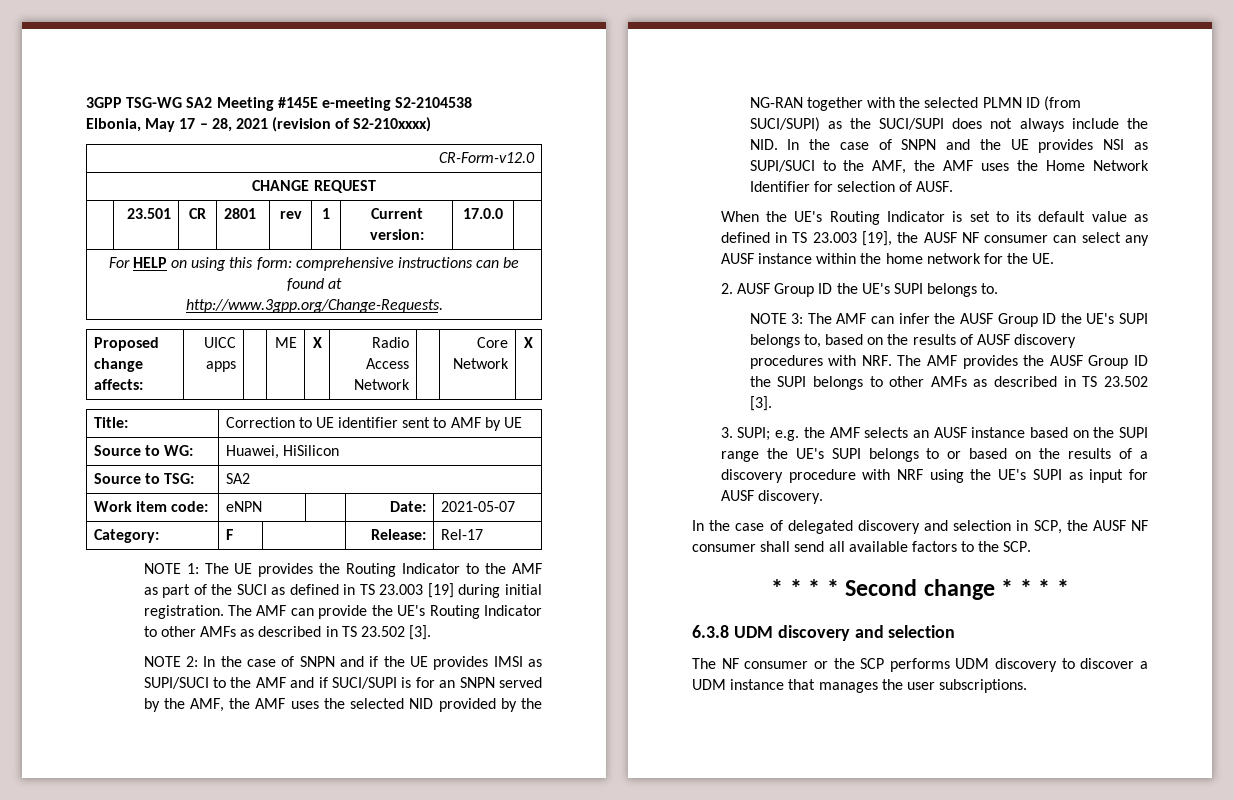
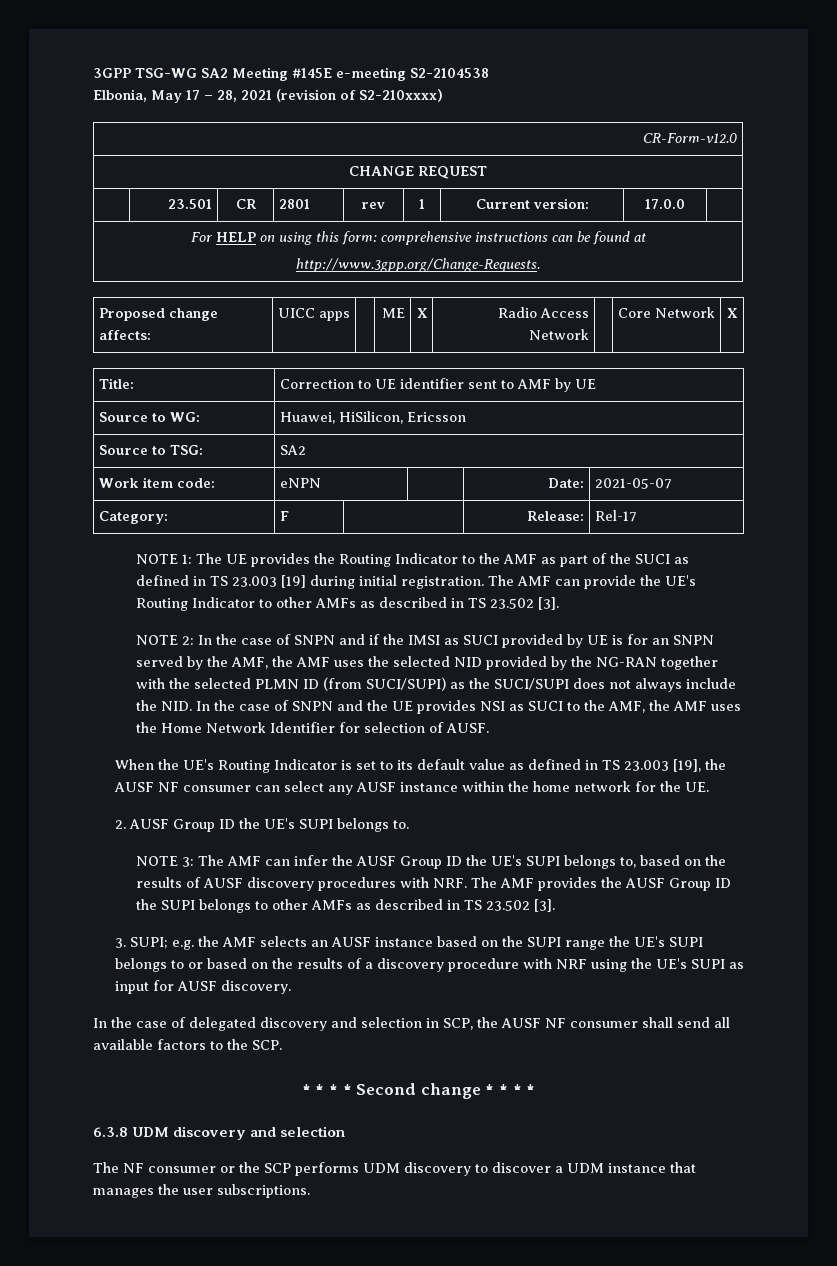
- Source to WG: | Huawei, HiSilicon
+ Source to WG: | Huawei, HiSilicon, Ericsson
- In the case of SNPN and if the UE provides IMSI as SUPI/SUCI to the AMF and if SUCI/SUPI is for an SNPN served by the AMF, the AMF uses the selected NID provided by the NG-RAN together with the selected PLMN ID (from SUCI/SUPI) as the SUCI/SUPI does not always include the NID. In the case of SNPN and the UE provides NSI as SUPI/SUCI to the AMF, the AMF uses the Home Network Identifier for selection of AUSF.
+ In the case of SNPN and if the IMSI as SUCI provided by UE is for an SNPN served by the AMF, the AMF uses the selected NID provided by the NG-RAN together with the selected PLMN ID (from SUCI/SUPI) as the SUCI/SUPI does not always include the NID. In the case of SNPN and the UE provides NSI as SUCI to the AMF, the AMF uses the Home Network Identifier for selection of AUSF.

